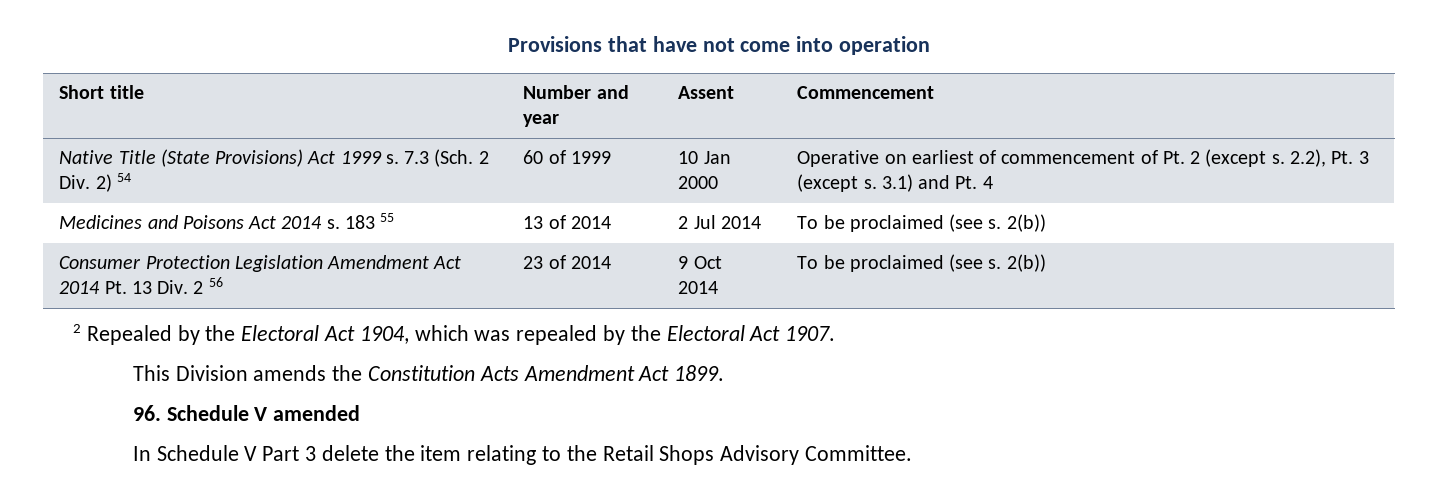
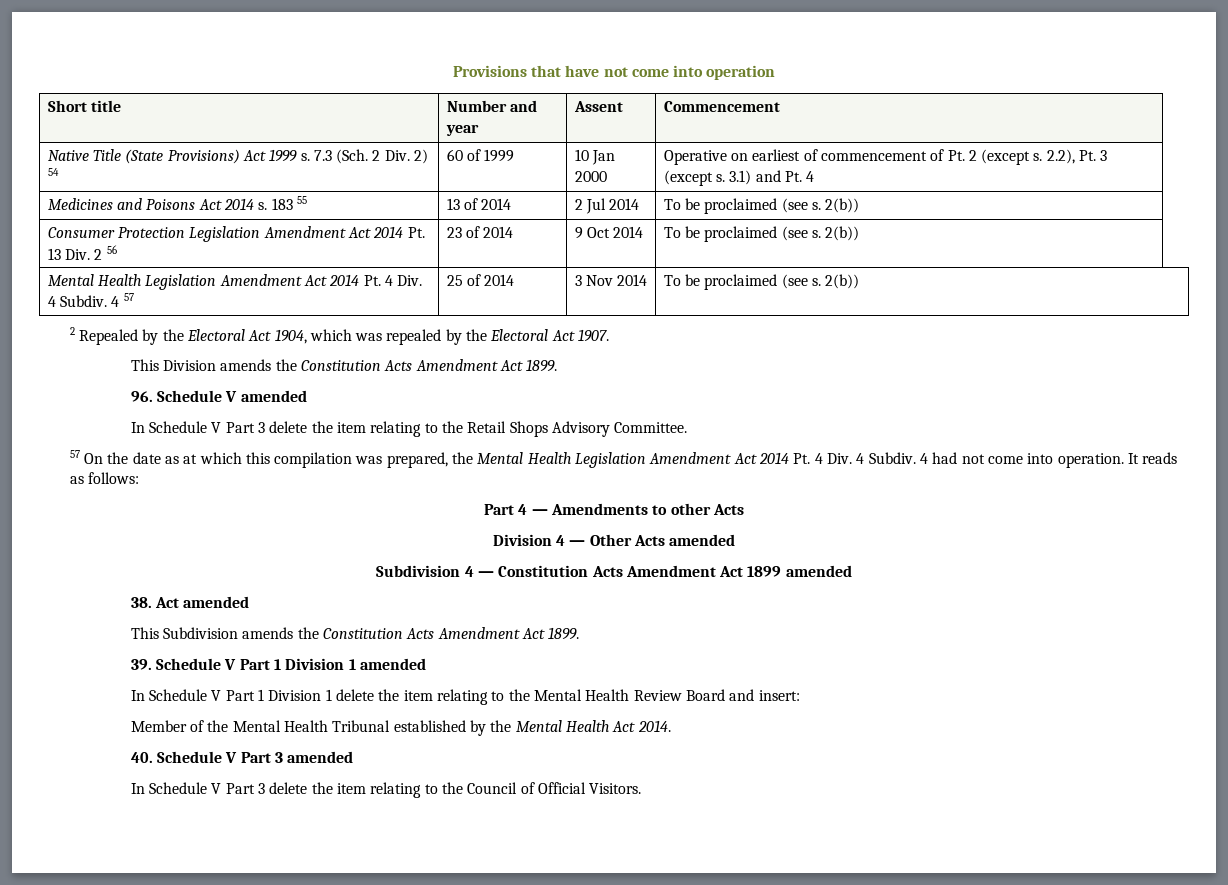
+ Mental Health Legislation Amendment Act 2014 Pt. 4 Div. 4 Subdiv. 4 57 | 25 of 2014 | 3 Nov 2014 | To be proclaimed (see s. 2(b))
+ 57 On the date as at which this compilation was prepared, the Mental Health Legislation Amendment Act 2014 Pt. 4 Div. 4 Subdiv. 4 had not come into operation. It reads as follows:
+ Part 4 — Amendments to other Acts
+ Division 4 — Other Acts amended
+ Subdivision 4 — Constitution Acts Amendment Act 1899 amended
+ 38. Act amended
+ This Subdivision amends the Constitution Acts Amendment Act 1899.
+ 39. Schedule V Part 1 Division 1 amended
+ In Schedule V Part 1 Division 1 delete the item relating to the Mental Health Review Board and insert:
+ Member of the Mental Health Tribunal established by the Mental Health Act 2014.
+ 40. Schedule V Part 3 amended
+ In Schedule V Part 3 delete the item relating to the Council of Official Visitors.

